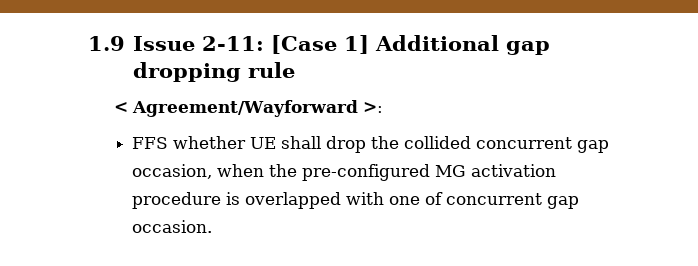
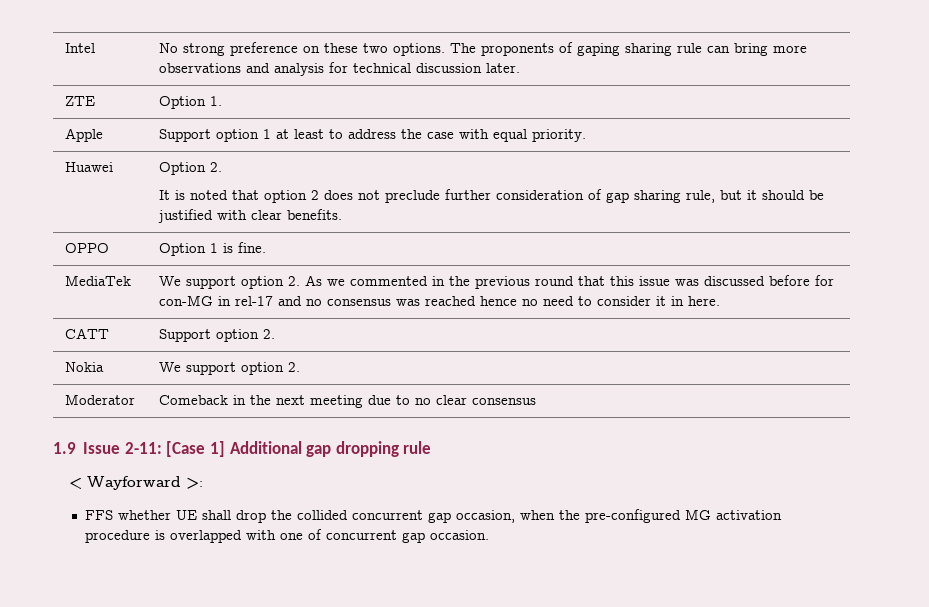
+ Intel | No strong preference on these two options. The proponents of gaping sharing rule can bring more observations and analysis for technical discussion later.
+ ZTE | Option 1.
+ Apple | Support option 1 at least to address the case with equal priority.
+ Huawei | Option 2.
+ It is noted that option 2 does not preclude further consideration of gap sharing rule, but it should be justified with clear benefits.
+ OPPO | Option 1 is fine.
+ MediaTek | We support option 2. As we commented in the previous round that this issue was discussed before for con-MG in rel-17 and no consensus was reached hence no need to consider it in here.
+ CATT | Support option 2.
+ Nokia | We support option 2.
+ Moderator | Comeback in the next meeting due to no clear consensus
- < Agreement/Wayforward >:
+ < Wayforward >:

